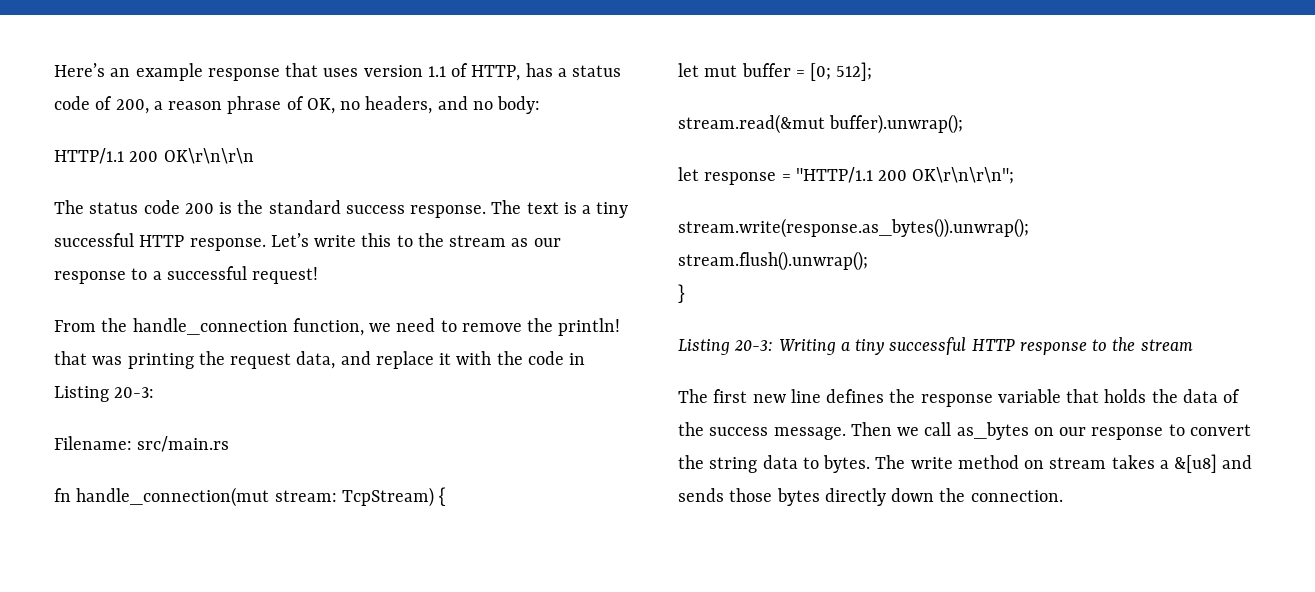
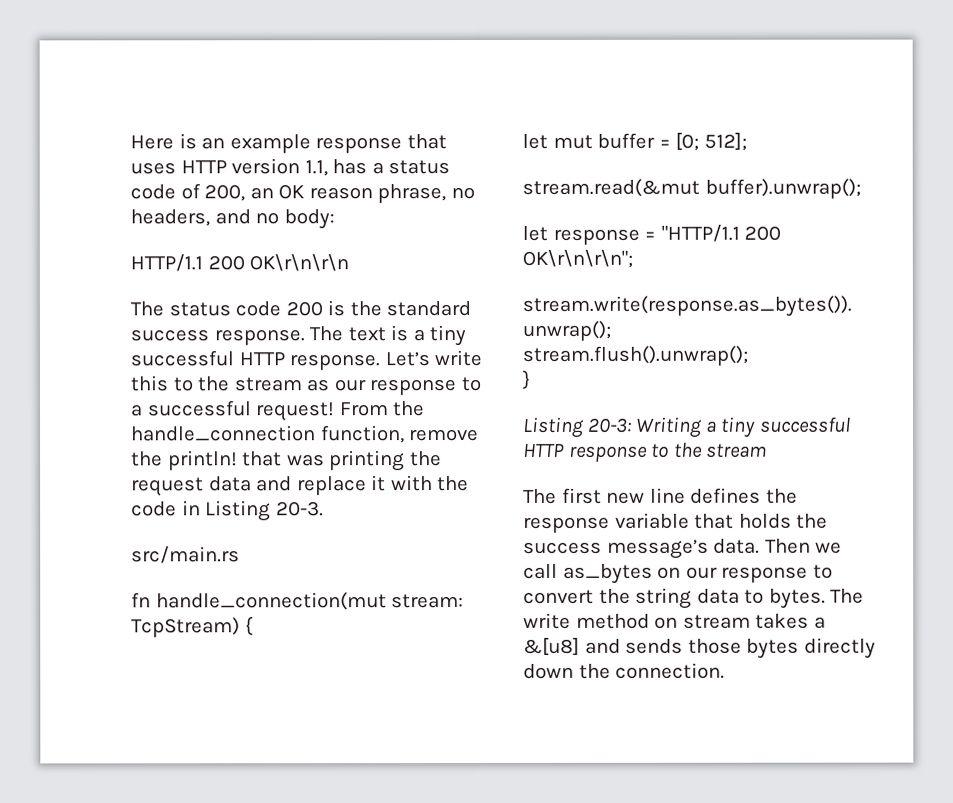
- Here’s an example response that uses version 1.1 of HTTP, has a status code of 200, a reason phrase of OK, no headers, and no body:
+ Here is an example response that uses HTTP version 1.1, has a status code of 200, an OK reason phrase, no headers, and no body:
- Let’s write this to the stream as our response to a successful request!
- From the handle_connection function, we need to remove the println! that was printing the request data, and replace it with the code in Listing 20-3:
- Filename: src/main.rs
+ Let’s write this to the stream as our response to a successful request! From the handle_connection function, remove the println! that was printing the request data and replace it with the code in Listing 20-3.
+ src/main.rs
- The first new line defines the response variable that holds the data of the success message.
+ The first new line defines the response variable that holds the success message’s data.

